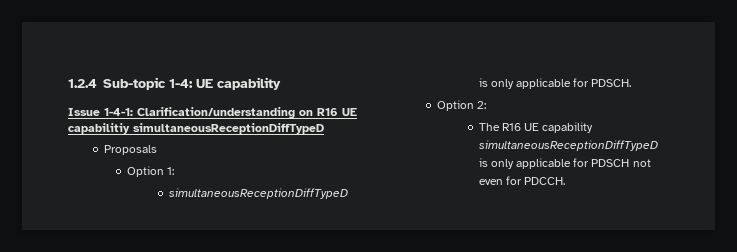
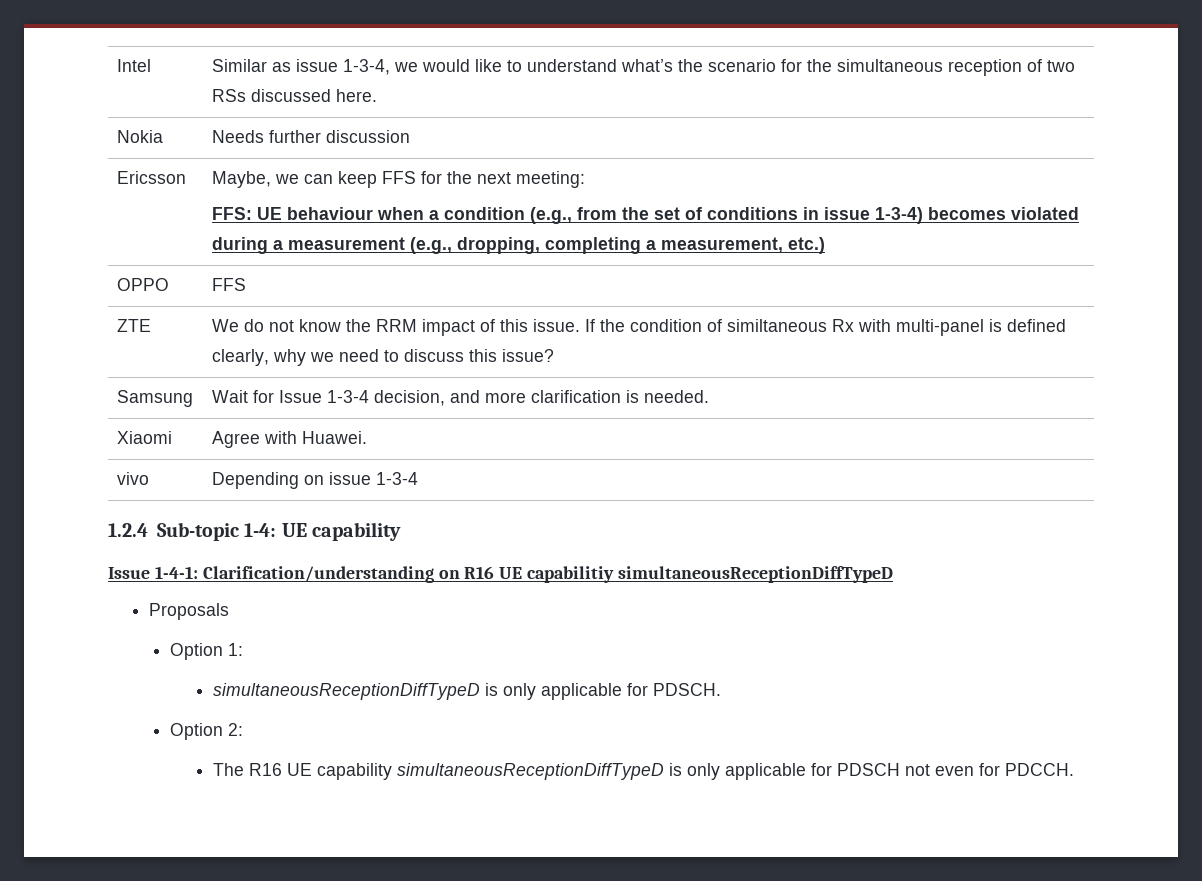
+ Intel | Similar as issue 1-3-4, we would like to understand what’s the scenario for the simultaneous reception of two RSs discussed here.
+ Nokia | Needs further discussion
+ Ericsson | Maybe, we can keep FFS for the next meeting:
+ FFS: UE behaviour when a condition (e.g., from the set of conditions in issue 1-3-4) becomes violated during a measurement (e.g., dropping, completing a measurement, etc.)
+ OPPO | FFS
+ ZTE | We do not know the RRM impact of this issue. If the condition of similtaneous Rx with multi-panel is defined clearly, why we need to discuss this issue?
+ Samsung | Wait for Issue 1-3-4 decision, and more clarification is needed.
+ Xiaomi | Agree with Huawei.
+ vivo | Depending on issue 1-3-4

